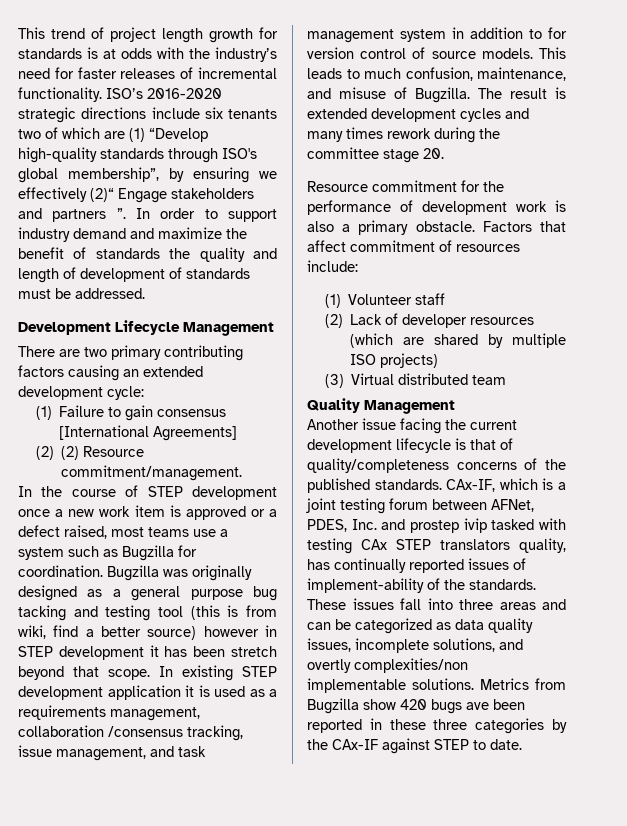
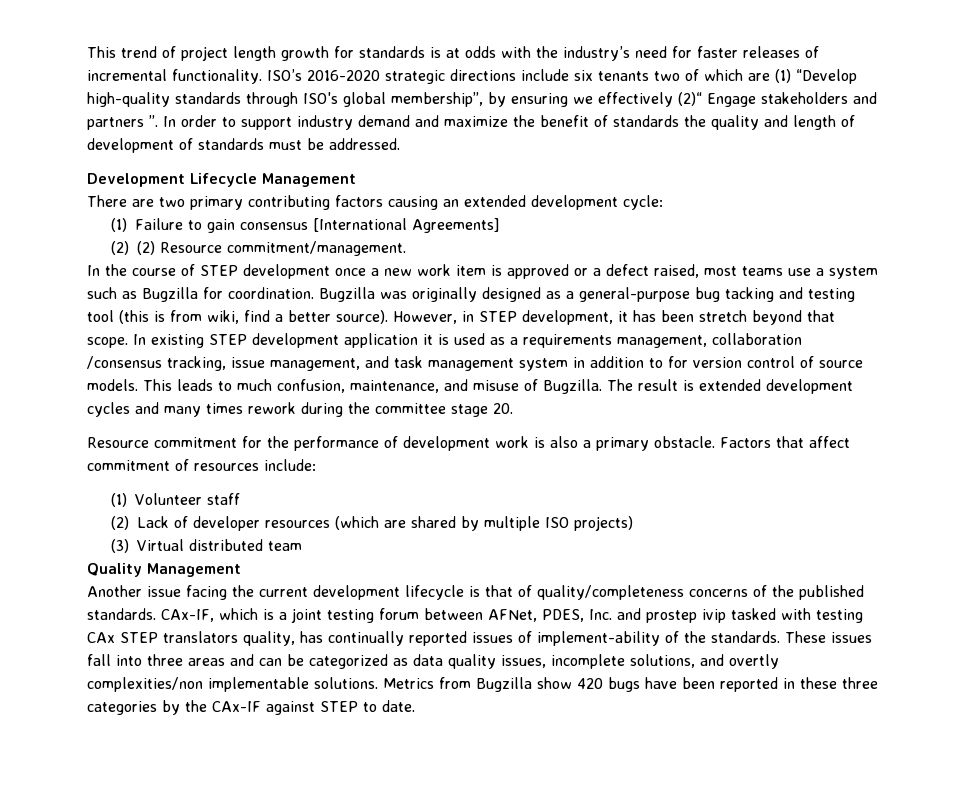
- Bugzilla was originally designed as a general purpose bug tacking and testing tool (this is from wiki, find a better source) however in STEP development it has been stretch beyond that scope.
+ Bugzilla was originally designed as a general-purpose bug tacking and testing tool (this is from wiki, find a better source). However, in STEP development, it has been stretch beyond that scope.
- Metrics from Bugzilla show 420 bugs ave been reported in these three categories by the CAx-IF against STEP to date.
+ Metrics from Bugzilla show 420 bugs have been reported in these three categories by the CAx-IF against STEP to date.

